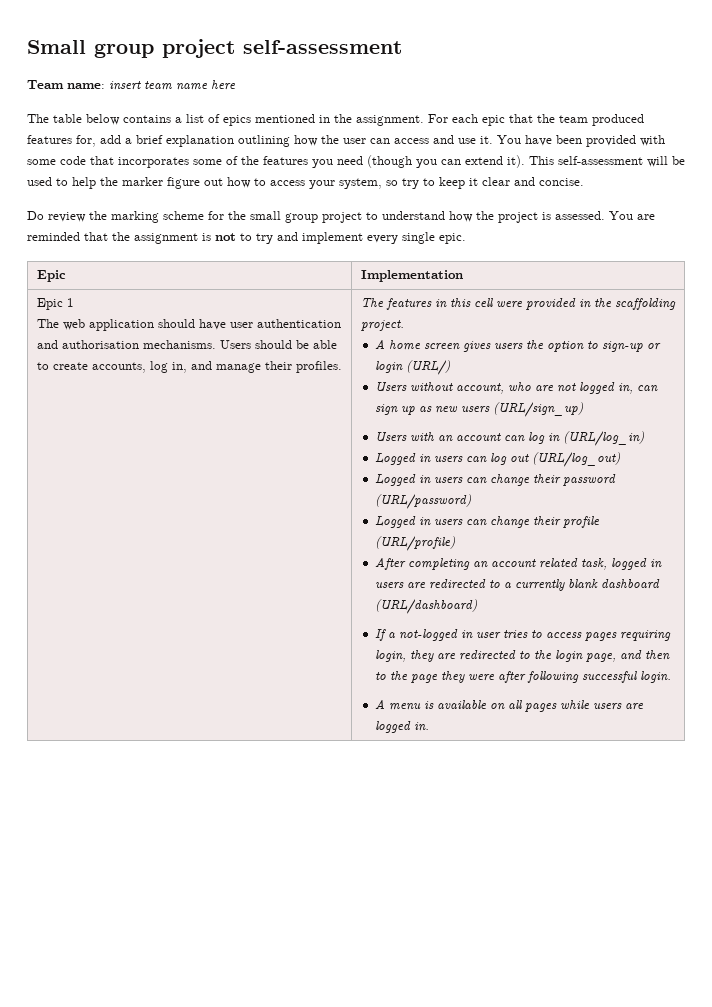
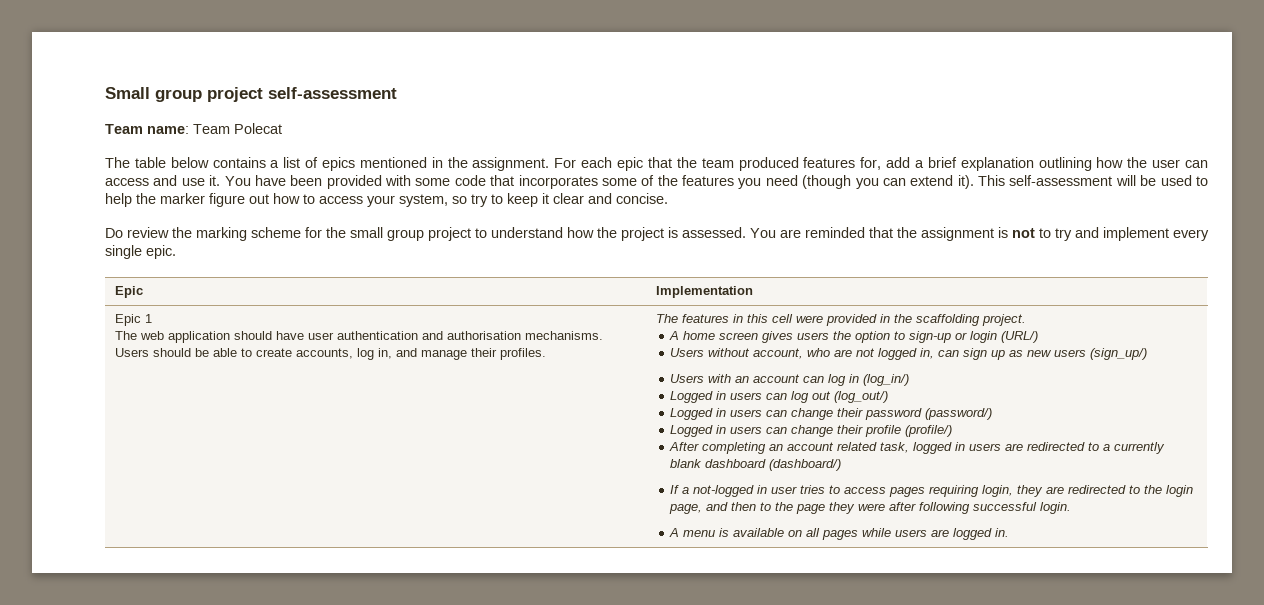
- Team name: insert team name here
+ Team name: Team Polecat
- Users without account, who are not logged in, can sign up as new users (URL/sign_up)
+ Users without account, who are not logged in, can sign up as new users (sign_up/)
- Users with an account can log in (URL/log_in)
+ Users with an account can log in (log_in/)
- Logged in users can log out (URL/log_out)
+ Logged in users can log out (log_out/)
- Logged in users can change their password (URL/password)
+ Logged in users can change their password (password/)
- Logged in users can change their profile (URL/profile)
+ Logged in users can change their profile (profile/)
- After completing an account related task, logged in users are redirected to a currently blank dashboard (URL/dashboard)
+ After completing an account related task, logged in users are redirected to a currently blank dashboard (dashboard/)

